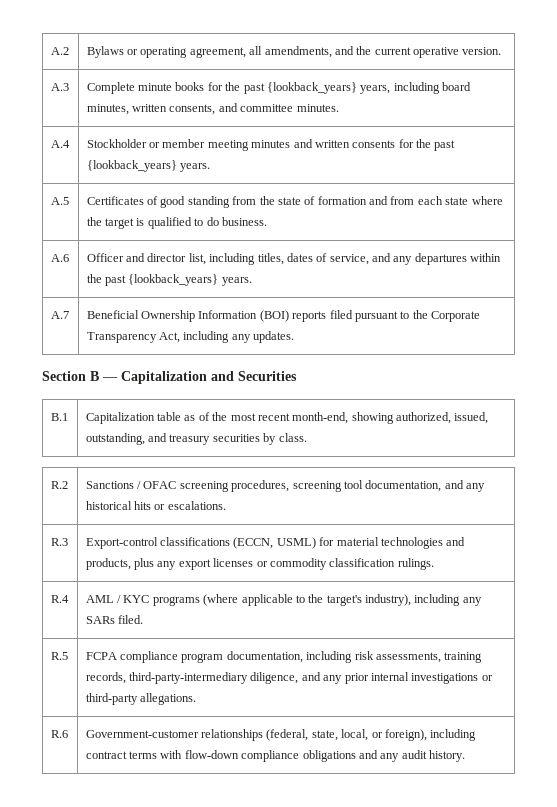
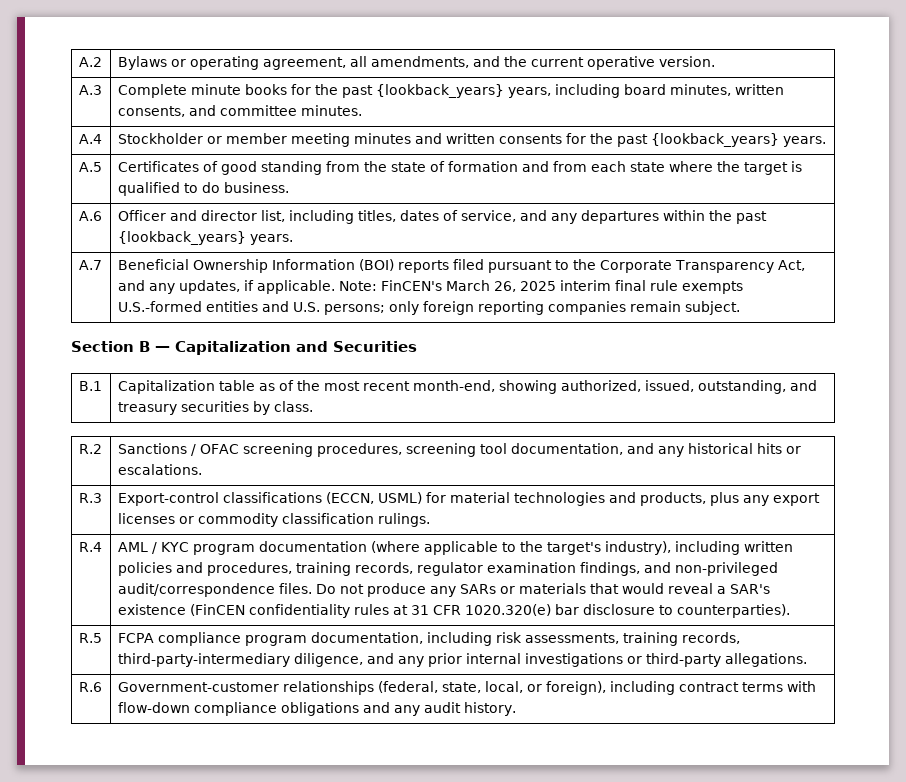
- A.7 | Beneficial Ownership Information (BOI) reports filed pursuant to the Corporate Transparency Act, including any updates.
+ A.7 | Beneficial Ownership Information (BOI) reports filed pursuant to the Corporate Transparency Act, and any updates, if applicable. Note: FinCEN's March 26, 2025 interim final rule exempts U.S.-formed entities and U.S. persons; only foreign reporting companies remain subject.
- AML / KYC programs (where applicable to the target's industry), including any SARs filed.
+ AML / KYC program documentation (where applicable to the target's industry), including written policies and procedures, training records, regulator examination findings, and non-privileged audit/correspondence files. Do not produce any SARs or materials that would reveal a SAR's existence (FinCEN confidentiality rules at 31 CFR 1020.320(e) bar disclosure to counterparties).

